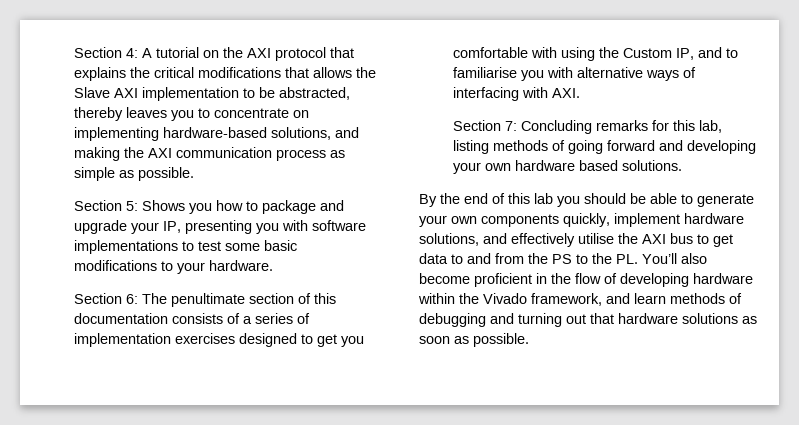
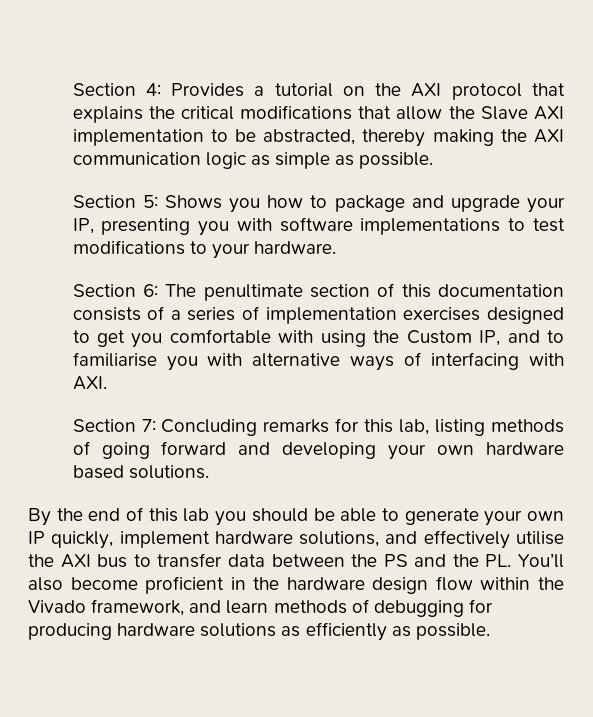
- Section 4: A tutorial on the AXI protocol that explains the critical modifications that allows the Slave AXI implementation to be abstracted, thereby leaves you to concentrate on implementing hardware-based solutions, and making the AXI communication process as simple as possible.
+ Section 4: Provides a tutorial on the AXI protocol that explains the critical modifications that allow the Slave AXI implementation to be abstracted, thereby making the AXI communication logic as simple as possible.
- Section 5: Shows you how to package and upgrade your IP, presenting you with software implementations to test some basic modifications to your hardware.
+ Section 5: Shows you how to package and upgrade your IP, presenting you with software implementations to test modifications to your hardware.
- By the end of this lab you should be able to generate your own components quickly, implement hardware solutions, and effectively utilise the AXI bus to get data to and from the PS to the PL. You’ll also become proficient in the flow of developing hardware within the Vivado framework, and learn methods of debugging and turning out that hardware solutions as soon as possible.
+ By the end of this lab you should be able to generate your own IP quickly, implement hardware solutions, and effectively utilise the AXI bus to transfer data between the PS and the PL. You’ll also become proficient in the hardware design flow within the Vivado framework, and learn methods of debugging for producing hardware solutions as efficiently as possible.

